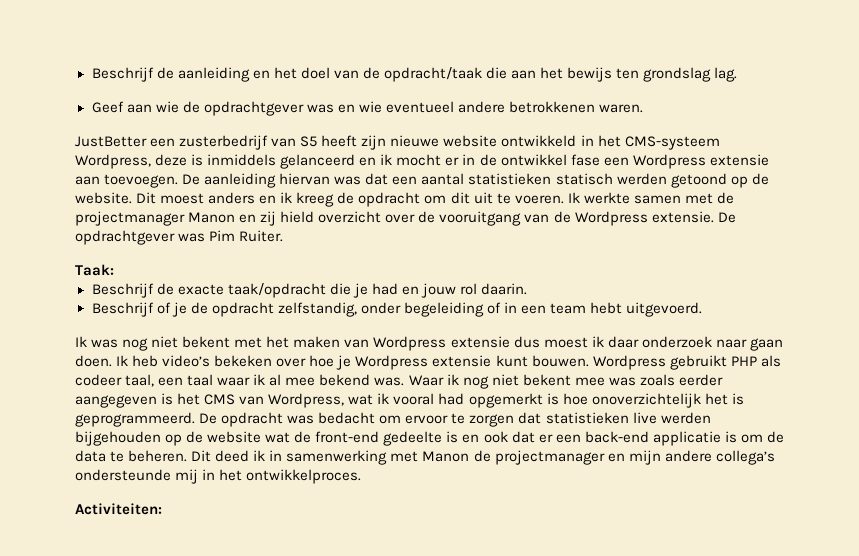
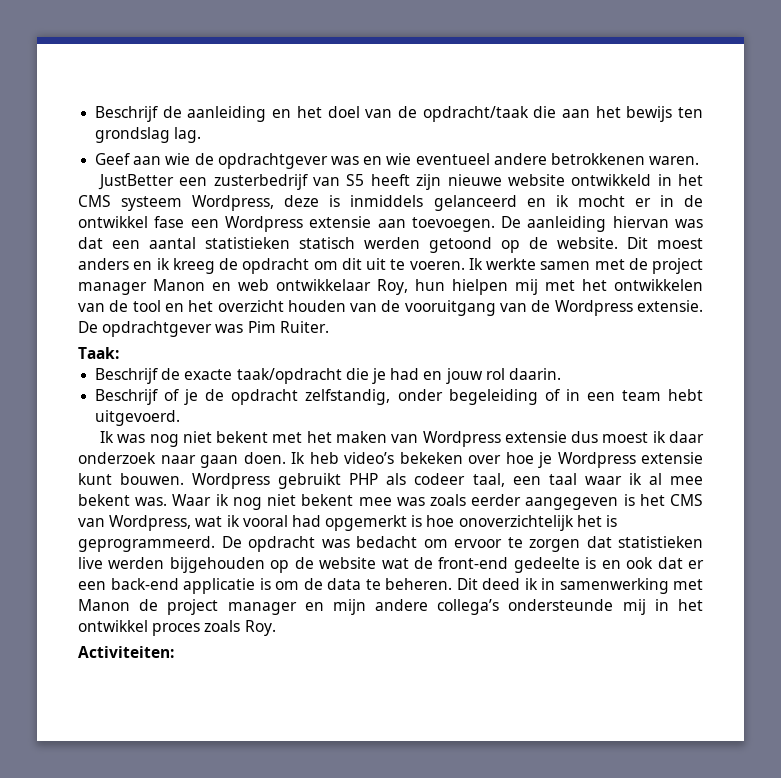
- JustBetter een zusterbedrijf van S5 heeft zijn nieuwe website ontwikkeld in het CMS-systeem Wordpress, deze is inmiddels gelanceerd en ik mocht er in de ontwikkel fase een Wordpress extensie aan toevoegen.
+ JustBetter een zusterbedrijf van S5 heeft zijn nieuwe website ontwikkeld in het CMS systeem Wordpress, deze is inmiddels gelanceerd en ik mocht er in de ontwikkel fase een Wordpress extensie aan toevoegen.
- Ik werkte samen met de projectmanager Manon en zij hield overzicht over de vooruitgang van de Wordpress extensie.
+ Ik werkte samen met de project manager Manon en web ontwikkelaar Roy, hun hielpen mij met het ontwikkelen van de tool en het overzicht houden van de vooruitgang van de Wordpress extensie.
- Wordpress gebruikt PHP als codeer taal, een taal waar ik al mee bekend was.
+ Wordpress gebruikt PHP als codeer taal, een taal waar ik al mee bekent was.
- Dit deed ik in samenwerking met Manon de projectmanager en mijn andere collega’s ondersteunde mij in het ontwikkelproces.
+ Dit deed ik in samenwerking met Manon de project manager en mijn andere collega’s ondersteunde mij in het ontwikkel proces zoals Roy.

